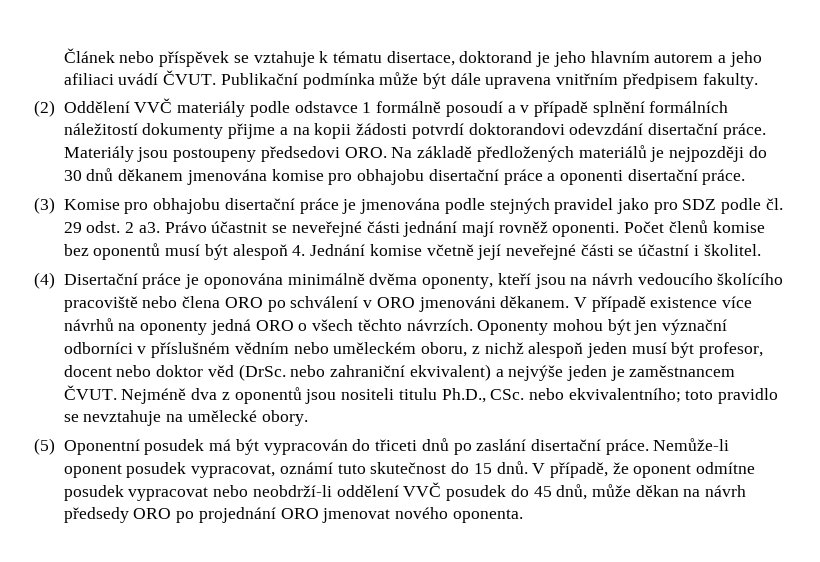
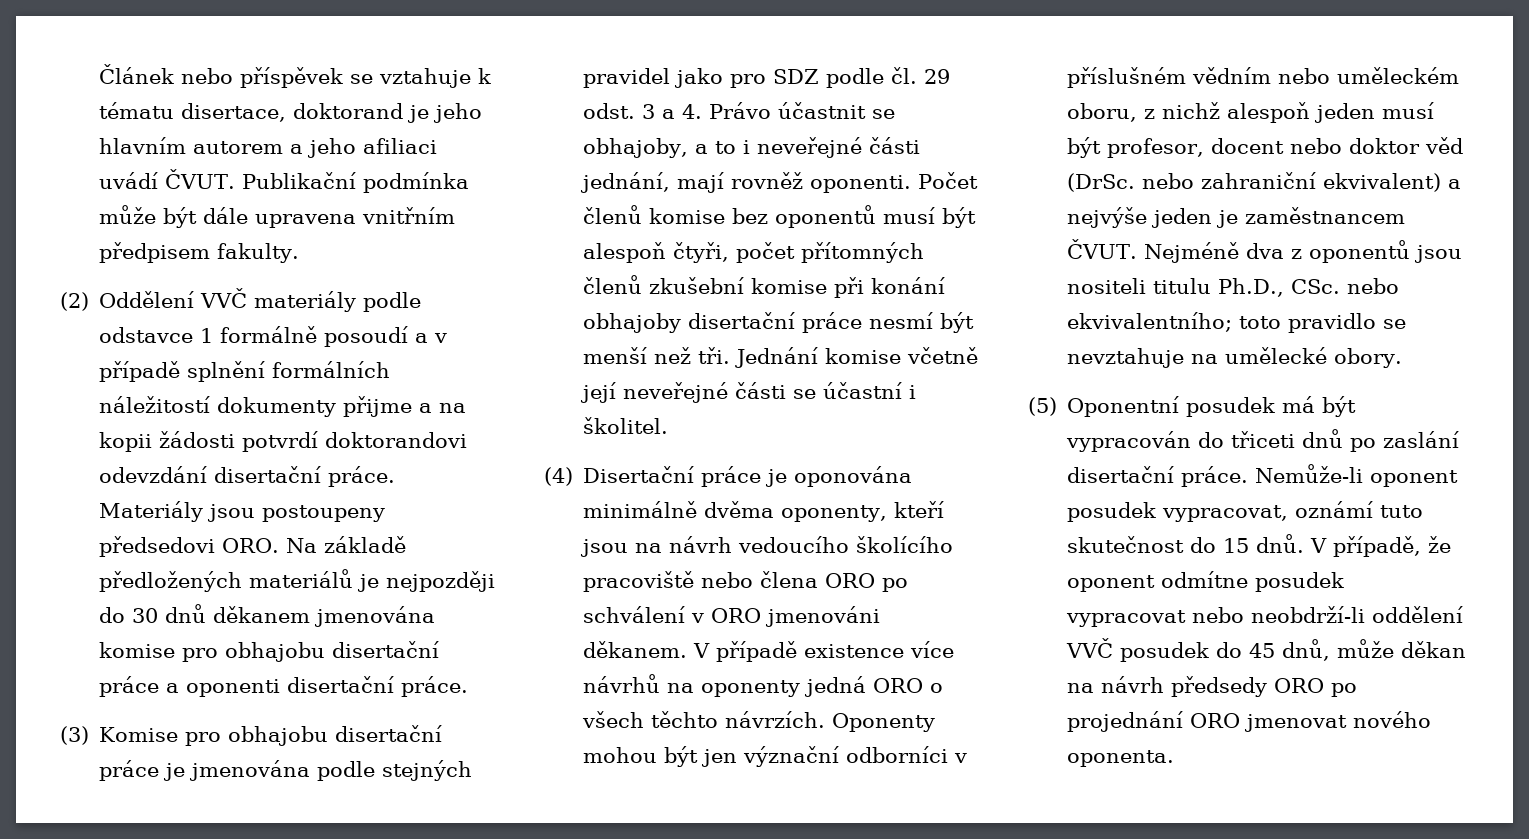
- (3) Komise pro obhajobu disertační práce je jmenována podle stejných pravidel jako pro SDZ podle čl. 29 odst. 2 a3. Právo účastnit se neveřejné části jednání mají rovněž oponenti.
+ (3) Komise pro obhajobu disertační práce je jmenována podle stejných pravidel jako pro SDZ podle čl. 29 odst. 3 a 4. Právo účastnit se obhajoby, a to i neveřejné části jednání, mají rovněž oponenti.
- Počet členů komise bez oponentů musí být alespoň 4. Jednání komise včetně její neveřejné části se účastní i školitel.
+ Počet členů komise bez oponentů musí být alespoň čtyři, počet přítomných členů zkušební komise při konání obhajoby disertační práce nesmí být menší než tři. Jednání komise včetně její neveřejné části se účastní i školitel.

